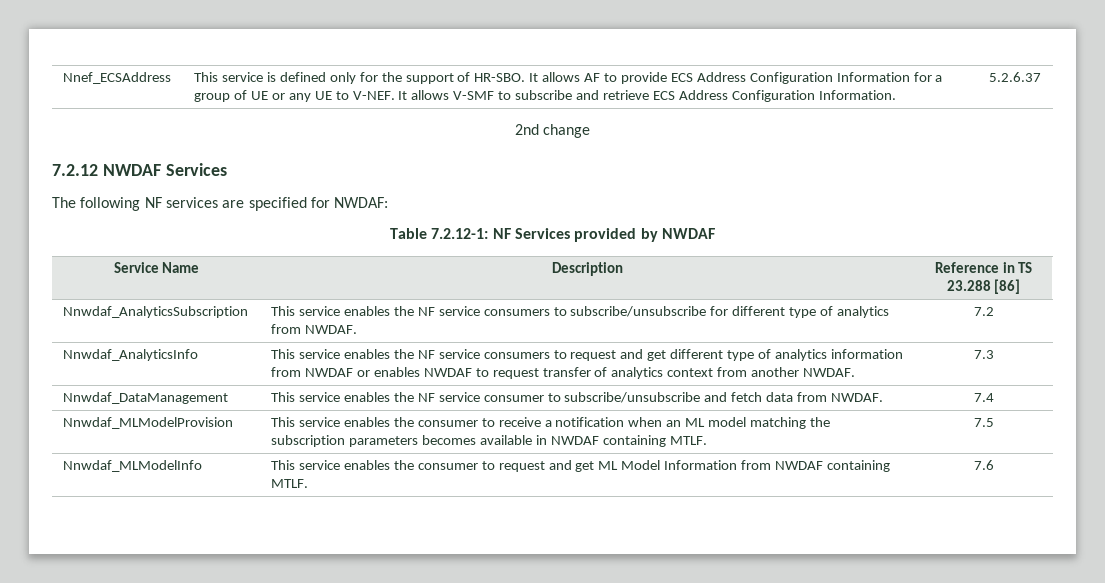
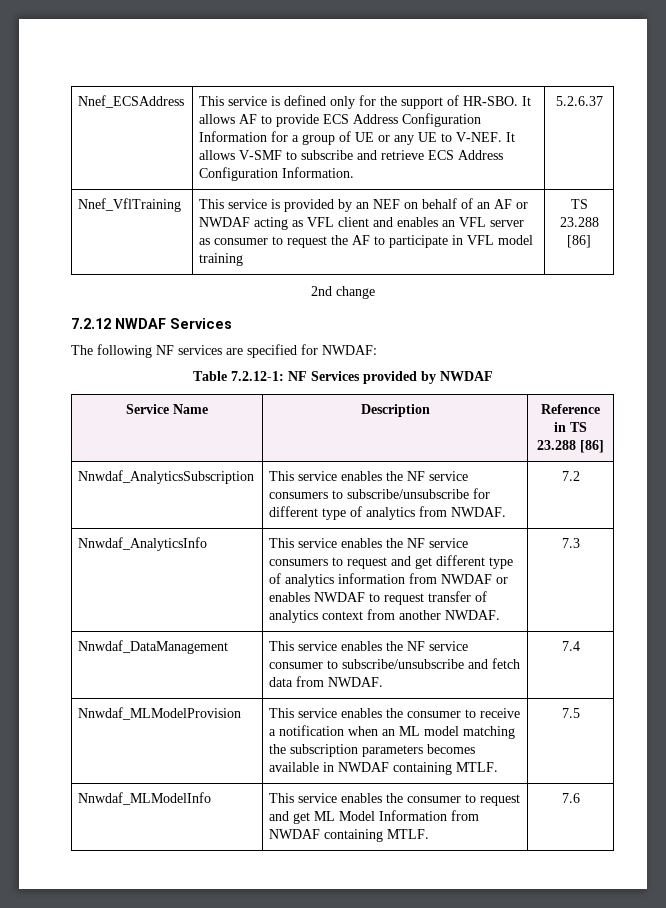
+ Nnef_VflTraining | This service is provided by an NEF on behalf of an AF or NWDAF acting as VFL client and enables an VFL server as consumer to request the AF to participate in VFL model training | TS 23.288 [86]

